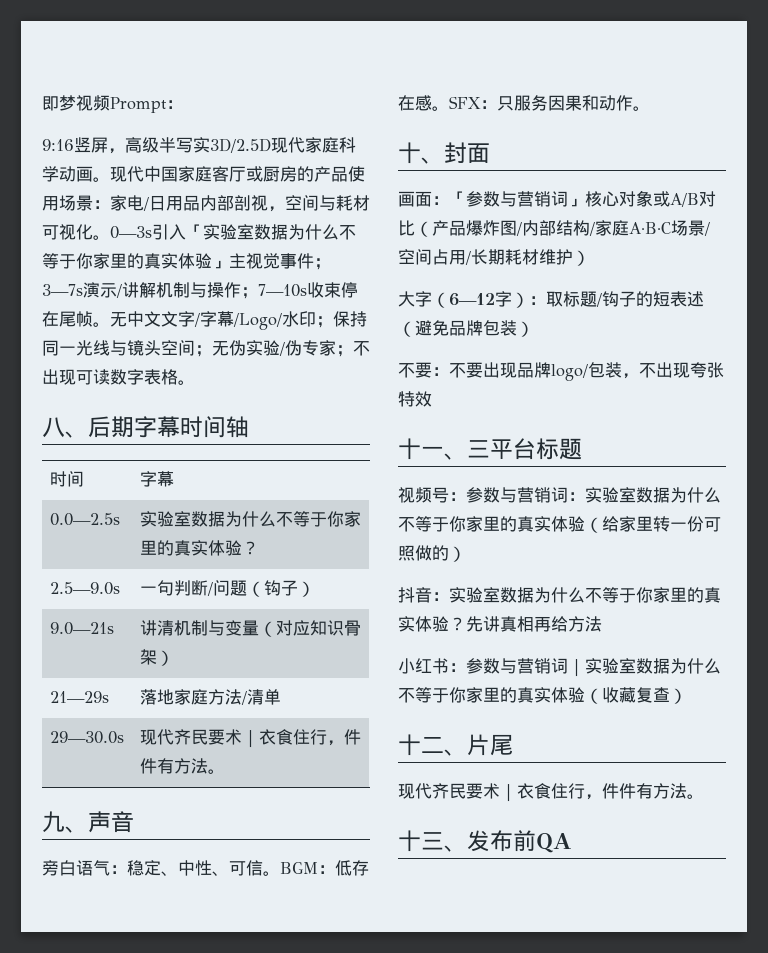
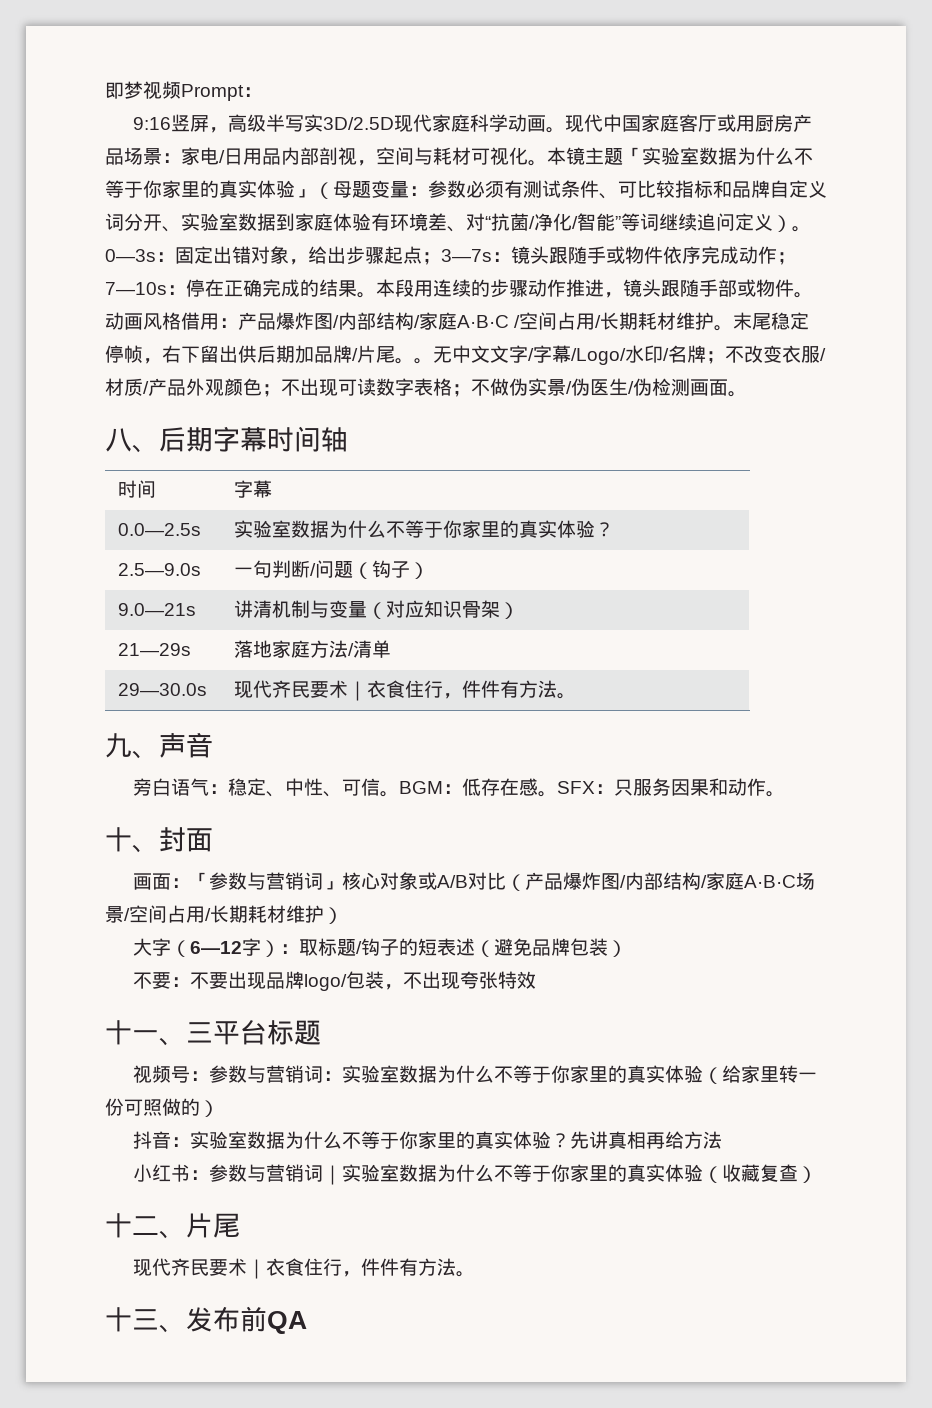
- 现代中国家庭客厅或厨房的产品使用场景：家电/日用品内部剖视，空间与耗材可视化。
+ 现代中国家庭客厅或用厨房产品场景：家电/日用品内部剖视，空间与耗材可视化。
- 0—3s引入「实验室数据为什么不等于你家里的真实体验」主视觉事件；3—7s演示/讲解机制与操作；7—10s收束停在尾帧。
+ 本镜主题「实验室数据为什么不等于你家里的真实体验」（母题变量：参数必须有测试条件、可比较指标和品牌自定义词分开、实验室数据到家庭体验有环境差、对“抗菌/净化/智能”等词继续追问定义）。0—3s：固定出错对象，给出步骤起点；3—7s：镜头跟随手或物件依序完成动作；7—10s：停在正确完成的结果。本段用连续的步骤动作推进，镜头跟随手部或物件。动画风格借用：产品爆炸图/内部结构/家庭A·B·C /空间占用/长期耗材维护。末尾稳定停帧，右下留出供后期加品牌/片尾。。
- 无中文文字/字幕/Logo/水印；保持同一光线与镜头空间；无伪实验/伪专家；不出现可读数字表格。
+ 无中文文字/字幕/Logo/水印/名牌；不改变衣服/材质/产品外观颜色；不出现可读数字表格；不做伪实景/伪医生/伪检测画面。

